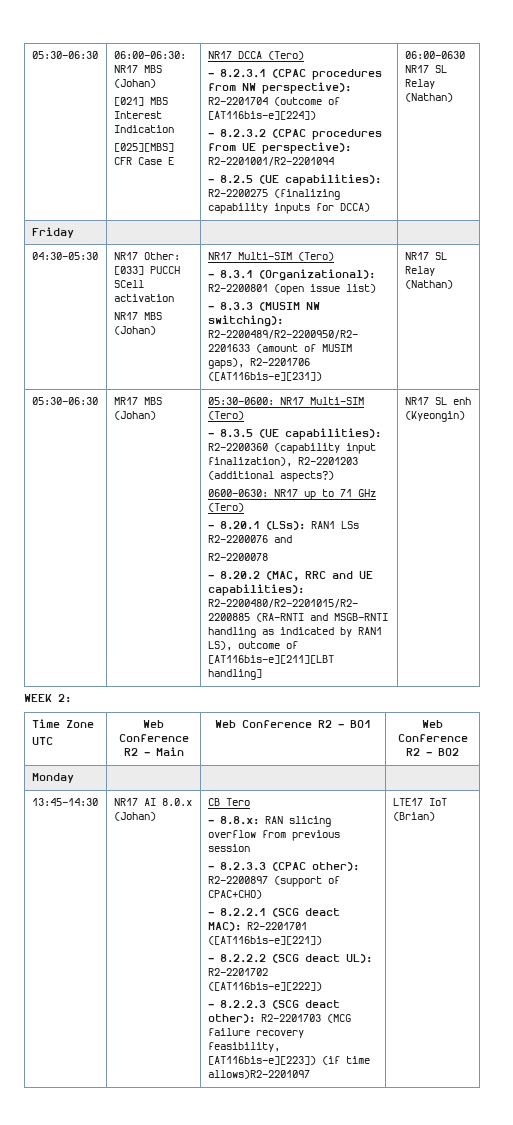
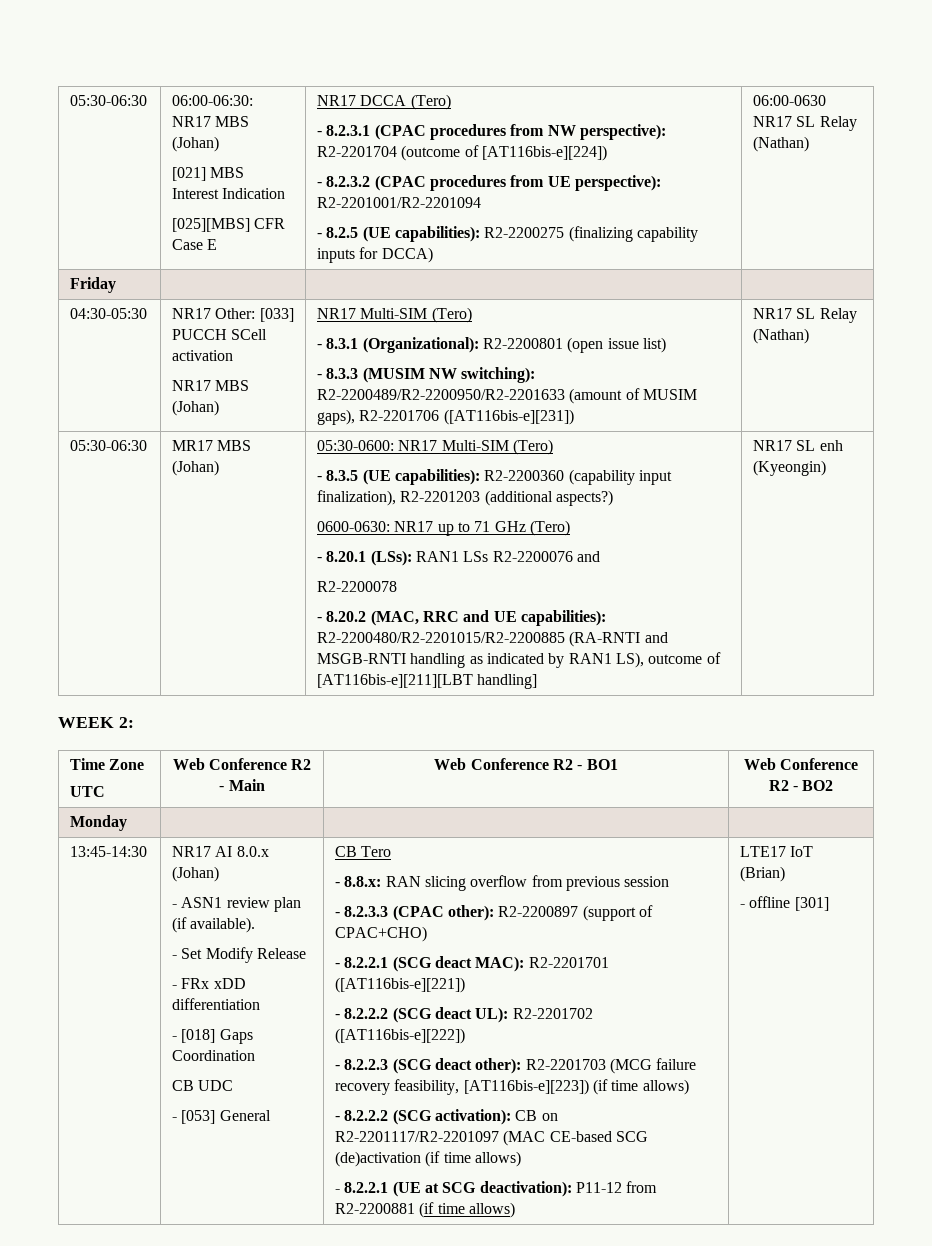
+ - ASN1 review plan (if available).
+ - Set Modify Release
+ - FRx xDD differentiation
+ - [018] Gaps Coordination
+ CB UDC
+ - [053] General
- - 8.2.2.3 (SCG deact other): R2-2201703 (MCG failure recovery feasibility, [AT116bis-e][223]) (if time allows)R2-2201097
+ - 8.2.2.3 (SCG deact other): R2-2201703 (MCG failure recovery feasibility, [AT116bis-e][223]) (if time allows)
+ - 8.2.2.2 (SCG activation): CB on R2-2201117/R2-2201097 (MAC CE-based SCG (de)activation (if time allows)
+ - 8.2.2.1 (UE at SCG deactivation): P11-12 from R2-2200881 (if time allows)
+ - offline [301]

